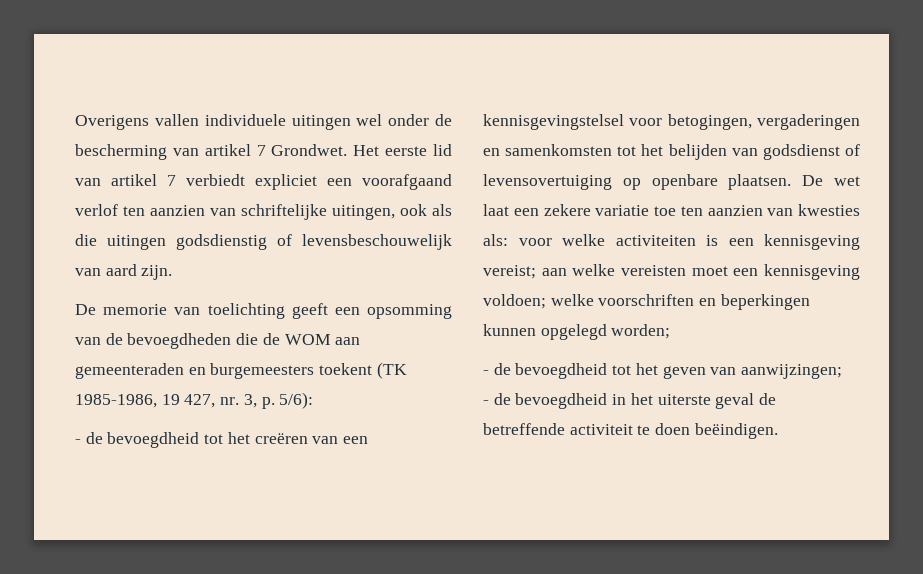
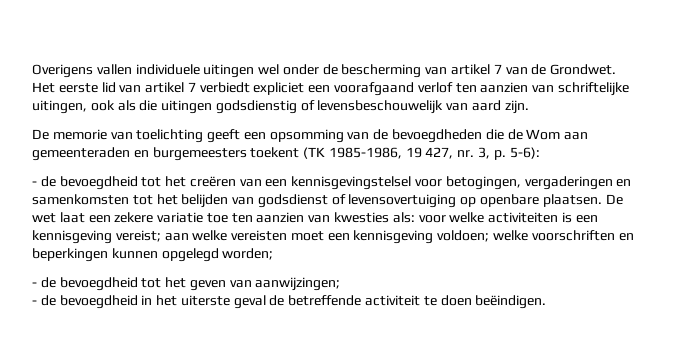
- Overigens vallen individuele uitingen wel onder de bescherming van artikel 7 Grondwet.
+ Overigens vallen individuele uitingen wel onder de bescherming van artikel 7 van de Grondwet.
- De memorie van toelichting geeft een opsomming van de bevoegdheden die de WOM aan gemeenteraden en burgemeesters toekent (TK 1985-1986, 19 427, nr. 3, p. 5/6):
+ De memorie van toelichting geeft een opsomming van de bevoegdheden die de Wom aan gemeenteraden en burgemeesters toekent (TK 1985-1986, 19 427, nr. 3, p. 5-6):

